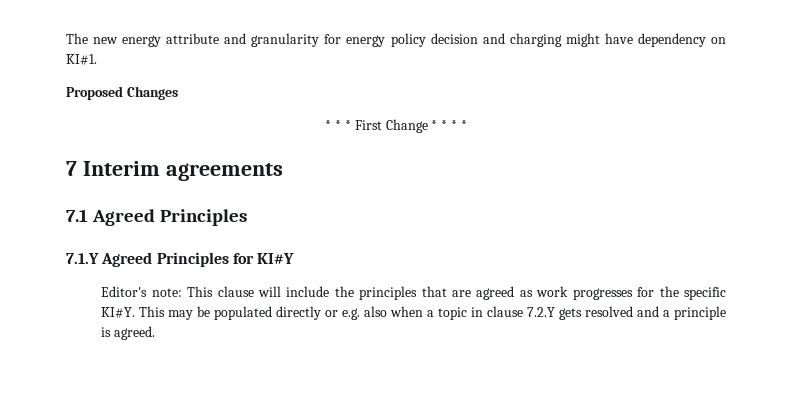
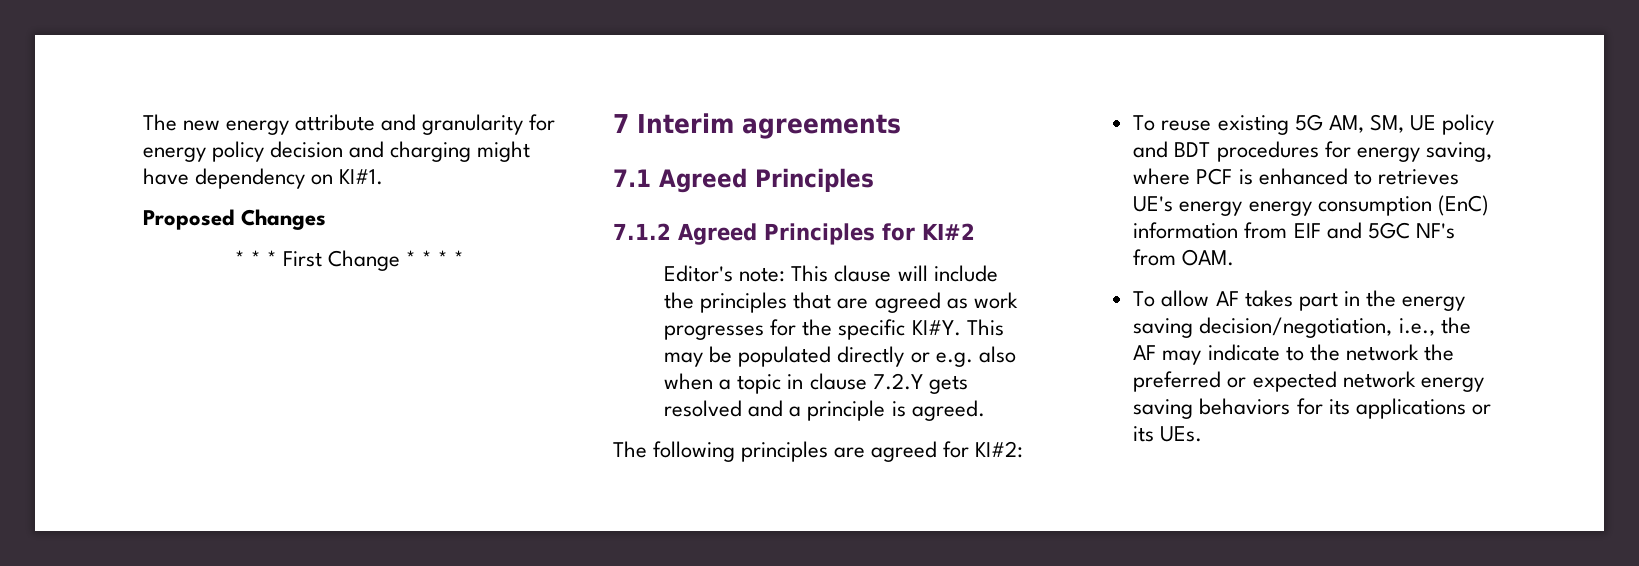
- 7.1.Y Agreed Principles for KI#Y
+ 7.1.2 Agreed Principles for KI#2
+ The following principles are agreed for KI#2:
+ To reuse existing 5G AM, SM, UE policy and BDT procedures for energy saving, where PCF is enhanced to retrieves UE's energy energy consumption (EnC) information from EIF and 5GC NF's from OAM.
+ To allow AF takes part in the energy saving decision/negotiation, i.e., the AF may indicate to the network the preferred or expected network energy saving behaviors for its applications or its UEs.

